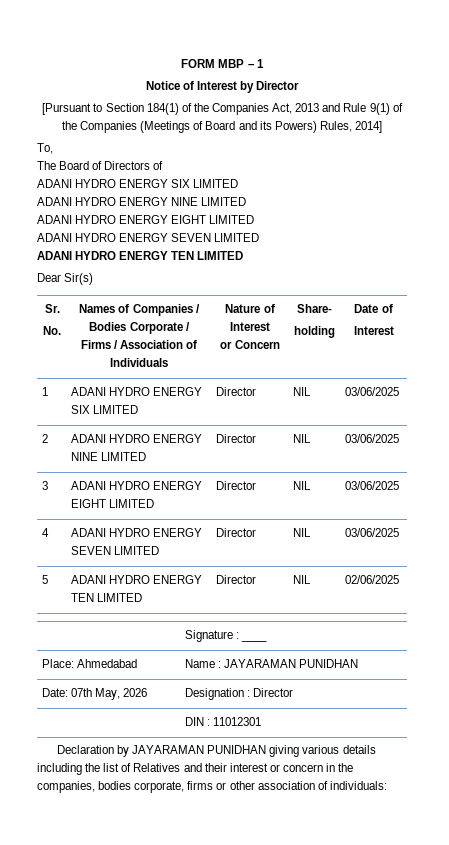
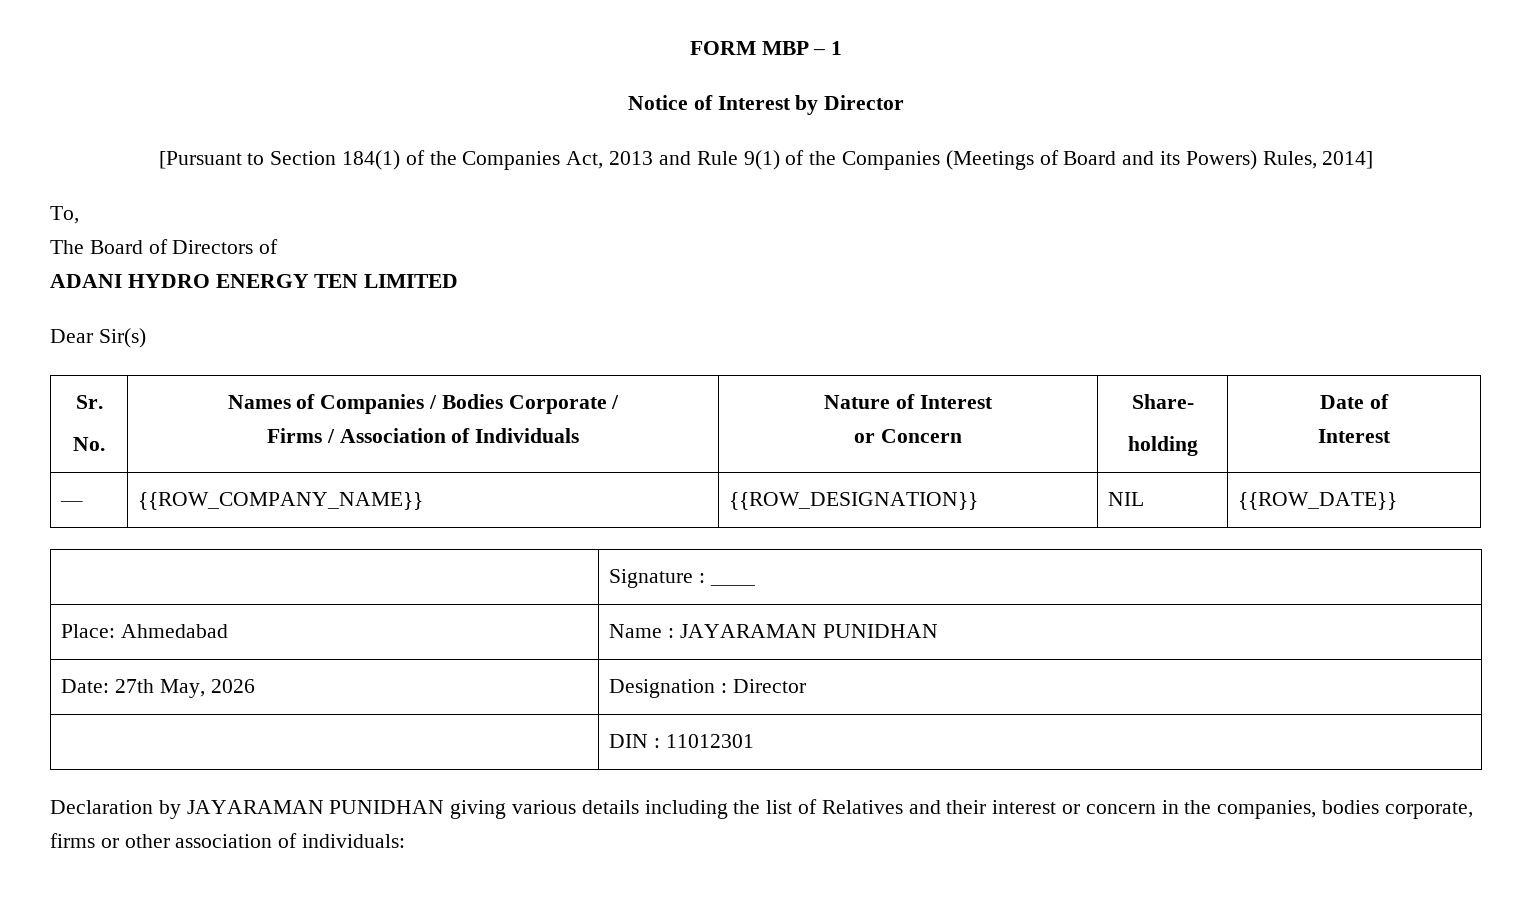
  The Board of Directors of
- ADANI HYDRO ENERGY SIX LIMITED
- ADANI HYDRO ENERGY NINE LIMITED
- ADANI HYDRO ENERGY EIGHT LIMITED
- ADANI HYDRO ENERGY SEVEN LIMITED
- 1 | ADANI HYDRO ENERGY SIX LIMITED | Director | NIL | 03/06/2025
- 2 | ADANI HYDRO ENERGY NINE LIMITED | Director | NIL | 03/06/2025
- 3 | ADANI HYDRO ENERGY EIGHT LIMITED | Director | NIL | 03/06/2025
- 4 | ADANI HYDRO ENERGY SEVEN LIMITED | Director | NIL | 03/06/2025
- 5 | ADANI HYDRO ENERGY TEN LIMITED | Director | NIL | 02/06/2025
+ — | {{ROW_COMPANY_NAME}} | {{ROW_DESIGNATION}} | NIL | {{ROW_DATE}}
- Date: 07th May, 2026 | Designation : Director
+ Date: 27th May, 2026 | Designation : Director

